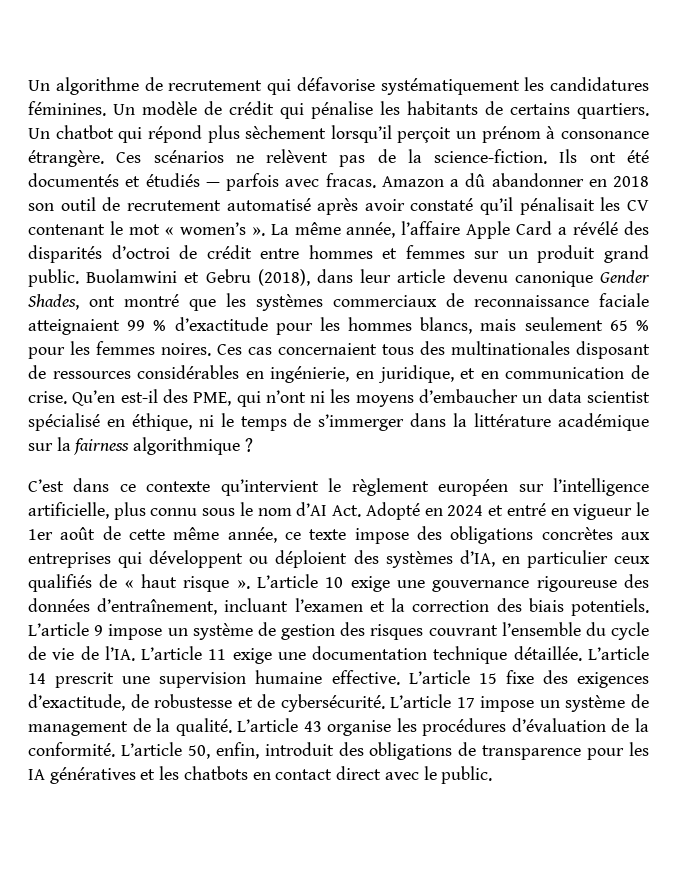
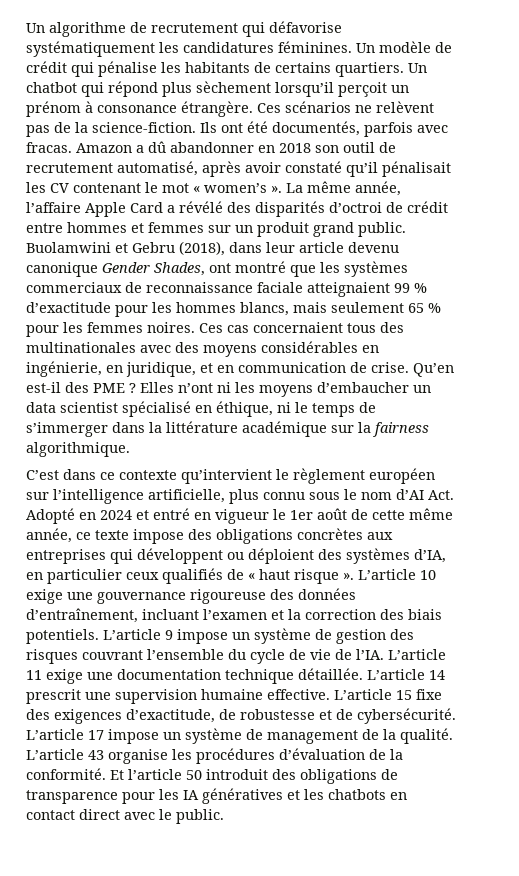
- Ils ont été documentés et étudiés — parfois avec fracas.
+ Ils ont été documentés, parfois avec fracas.
- Amazon a dû abandonner en 2018 son outil de recrutement automatisé après avoir constaté qu’il pénalisait les CV contenant le mot « women’s ».
+ Amazon a dû abandonner en 2018 son outil de recrutement automatisé, après avoir constaté qu’il pénalisait les CV contenant le mot « women’s ».
- Ces cas concernaient tous des multinationales disposant de ressources considérables en ingénierie, en juridique, et en communication de crise.
+ Ces cas concernaient tous des multinationales avec des moyens considérables en ingénierie, en juridique, et en communication de crise.
- Qu’en est-il des PME, qui n’ont ni les moyens d’embaucher un data scientist spécialisé en éthique, ni le temps de s’immerger dans la littérature académique sur la fairness algorithmique ?
+ Qu’en est-il des PME ? Elles n’ont ni les moyens d’embaucher un data scientist spécialisé en éthique, ni le temps de s’immerger dans la littérature académique sur la fairness algorithmique.
- L’article 50, enfin, introduit des obligations de transparence pour les IA génératives et les chatbots en contact direct avec le public.
+ Et l’article 50 introduit des obligations de transparence pour les IA génératives et les chatbots en contact direct avec le public.

